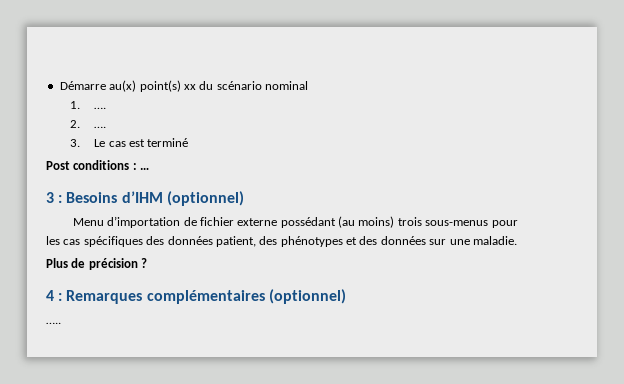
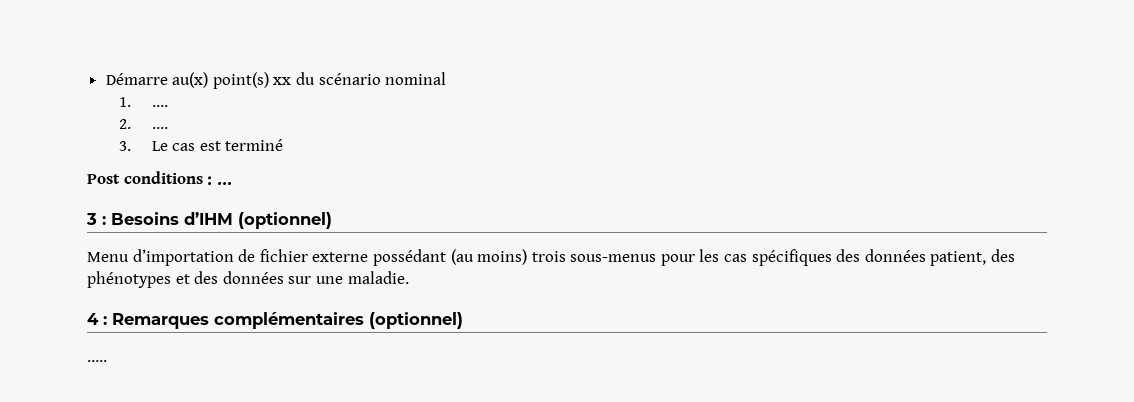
- Plus de précision ?

